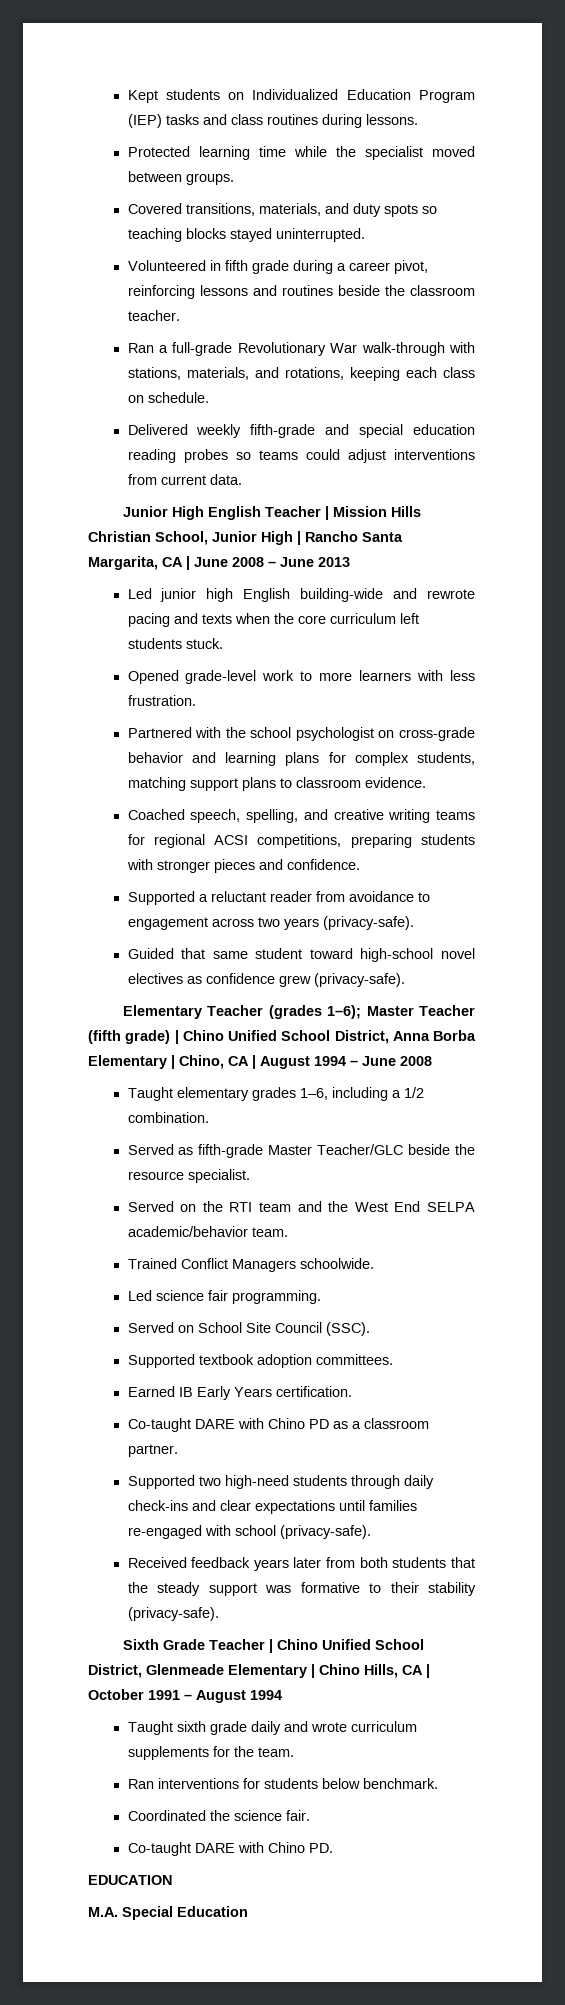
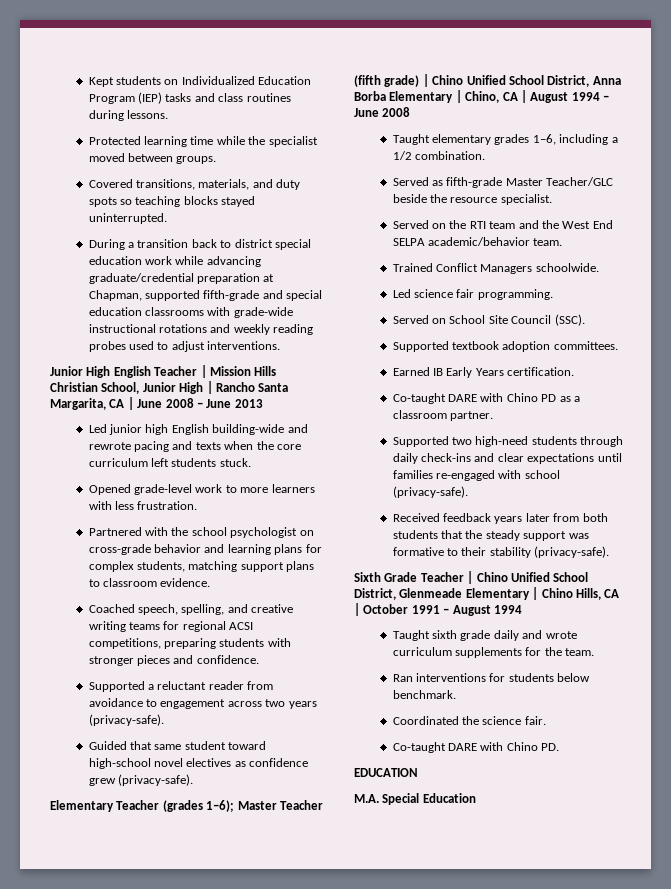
- Volunteered in fifth grade during a career pivot, reinforcing lessons and routines beside the classroom teacher.
- Ran a full-grade Revolutionary War walk-through with stations, materials, and rotations, keeping each class on schedule.
- Delivered weekly fifth-grade and special education reading probes so teams could adjust interventions from current data.
+ During a transition back to district special education work while advancing graduate/credential preparation at Chapman, supported fifth-grade and special education classrooms with grade-wide instructional rotations and weekly reading probes used to adjust interventions.

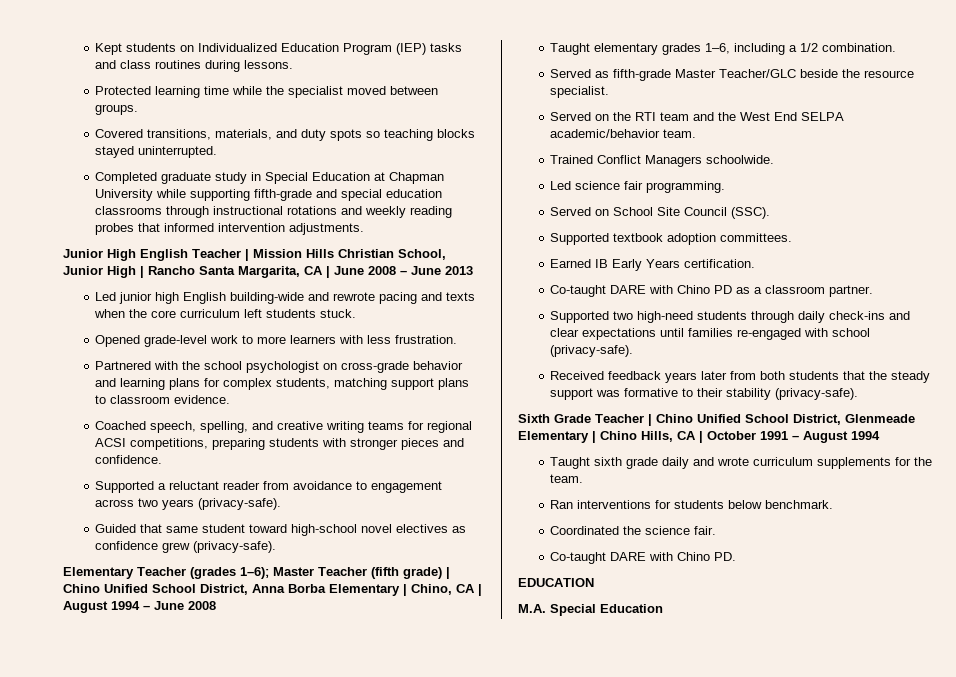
- During a transition back to district special education work while advancing graduate/credential preparation at Chapman, supported fifth-grade and special education classrooms with grade-wide instructional rotations and weekly reading probes used to adjust interventions.
+ Completed graduate study in Special Education at Chapman University while supporting fifth-grade and special education classrooms through instructional rotations and weekly reading probes that informed intervention adjustments.

